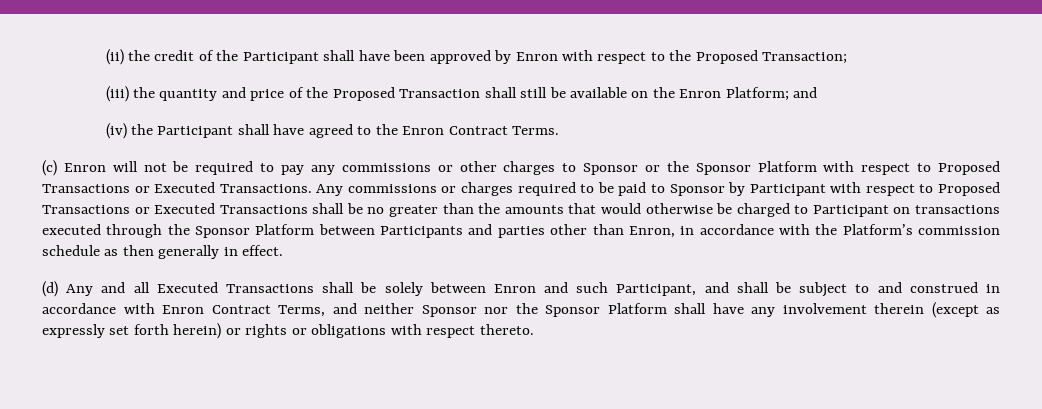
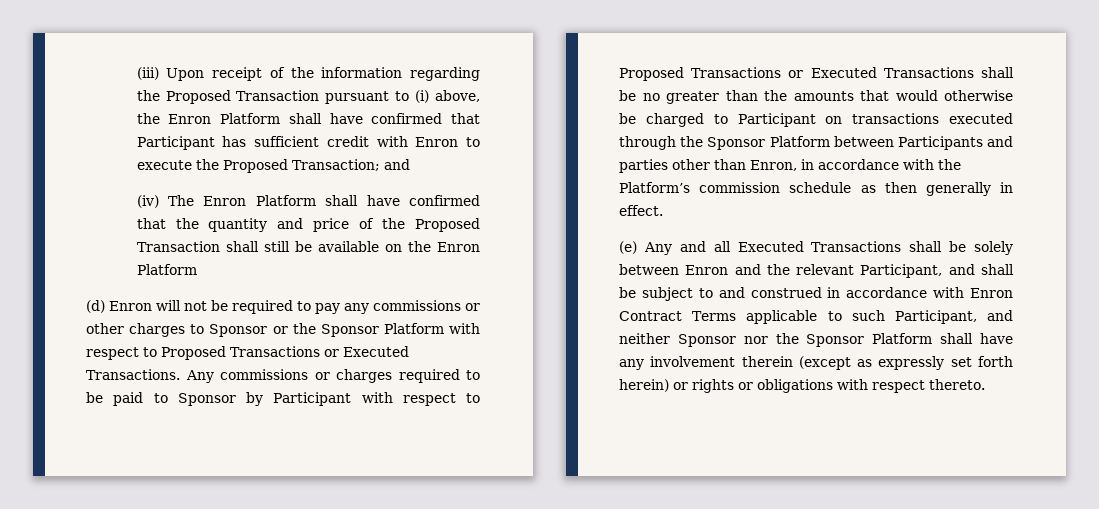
- (ii) the credit of the Participant shall have been approved by Enron with respect to the Proposed Transaction;
- (iii) the quantity and price of the Proposed Transaction shall still be available on the Enron Platform; and
- (iv) the Participant shall have agreed to the Enron Contract Terms.
- (c) Enron will not be required to pay any commissions or other charges to Sponsor or the Sponsor Platform with respect to Proposed Transactions or Executed Transactions.
+ (iii) Upon receipt of the information regarding the Proposed Transaction pursuant to (i) above, the Enron Platform shall have confirmed that Participant has sufficient credit with Enron to execute the Proposed Transaction; and
+ (iv) The Enron Platform shall have confirmed that the quantity and price of the Proposed Transaction shall still be available on the Enron Platform
+ (d) Enron will not be required to pay any commissions or other charges to Sponsor or the Sponsor Platform with respect to Proposed Transactions or Executed Transactions.
- (d) Any and all Executed Transactions shall be solely between Enron and such Participant, and shall be subject to and construed in accordance with Enron Contract Terms, and neither Sponsor nor the Sponsor Platform shall have any involvement therein (except as expressly set forth herein) or rights or obligations with respect thereto.
+ (e) Any and all Executed Transactions shall be solely between Enron and the relevant Participant, and shall be subject to and construed in accordance with Enron Contract Terms applicable to such Participant, and neither Sponsor nor the Sponsor Platform shall have any involvement therein (except as expressly set forth herein) or rights or obligations with respect thereto.

